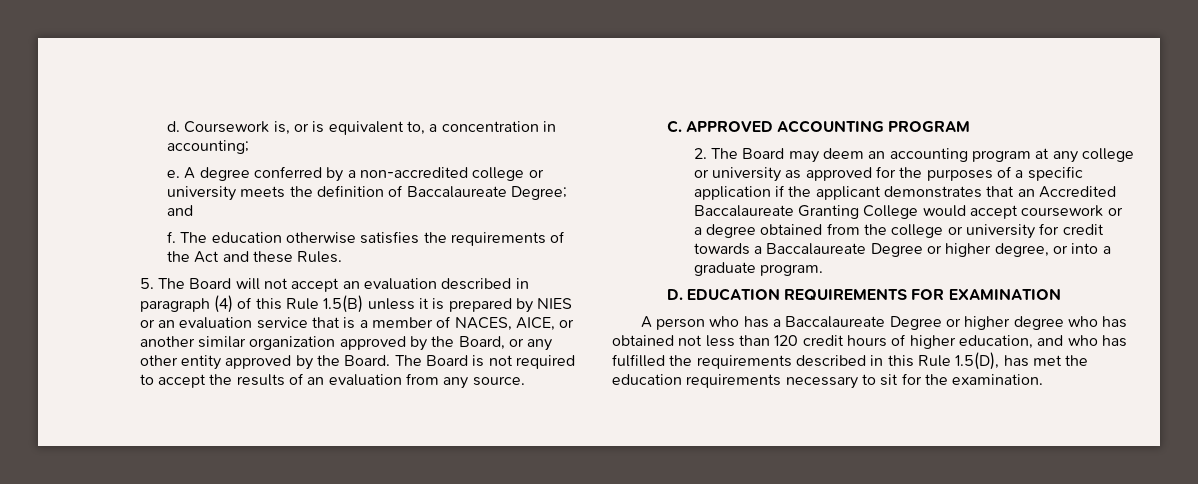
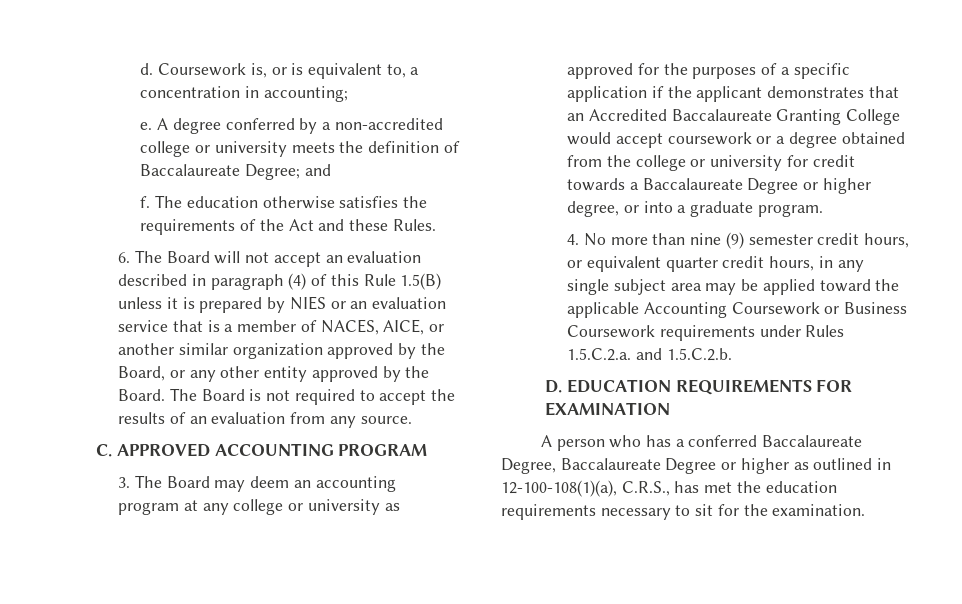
- 5. The Board will not accept an evaluation described in paragraph (4) of this Rule 1.5(B) unless it is prepared by NIES or an evaluation service that is a member of NACES, AICE, or another similar organization approved by the Board, or any other entity approved by the Board.
+ 6. The Board will not accept an evaluation described in paragraph (4) of this Rule 1.5(B) unless it is prepared by NIES or an evaluation service that is a member of NACES, AICE, or another similar organization approved by the Board, or any other entity approved by the Board.
- 2. The Board may deem an accounting program at any college or university as approved for the purposes of a specific application if the applicant demonstrates that an Accredited Baccalaureate Granting College would accept coursework or a degree obtained from the college or university for credit towards a Baccalaureate Degree or higher degree, or into a graduate program.
+ 3. The Board may deem an accounting program at any college or university as approved for the purposes of a specific application if the applicant demonstrates that an Accredited Baccalaureate Granting College would accept coursework or a degree obtained from the college or university for credit towards a Baccalaureate Degree or higher degree, or into a graduate program.
+ 4. No more than nine (9) semester credit hours, or equivalent quarter credit hours, in any single subject area may be applied toward the applicable Accounting Coursework or Business Coursework requirements under Rules 1.5.C.2.a. and 1.5.C.2.b.
- A person who has a Baccalaureate Degree or higher degree who has obtained not less than 120 credit hours of higher education, and who has fulfilled the requirements described in this Rule 1.5(D), has met the education requirements necessary to sit for the examination.
+ A person who has a conferred Baccalaureate Degree, Baccalaureate Degree or higher as outlined in 12-100-108(1)(a), C.R.S., has met the education requirements necessary to sit for the examination.

